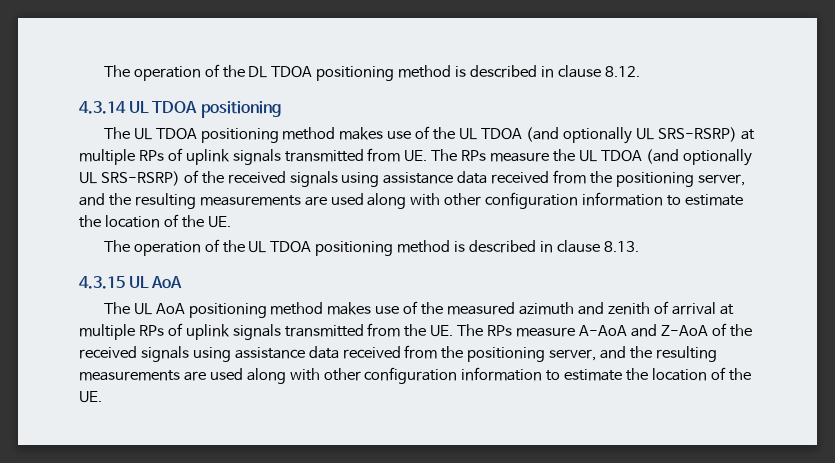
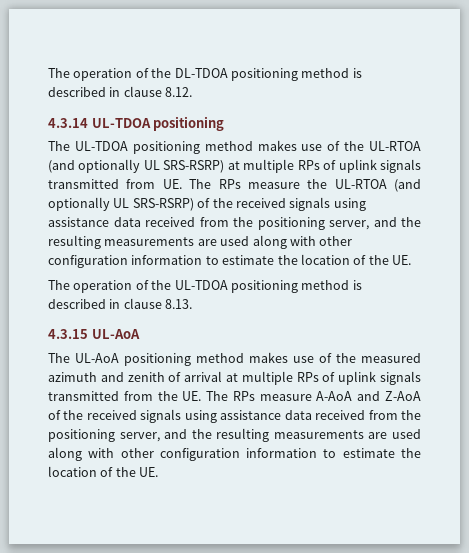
- The operation of the DL TDOA positioning method is described in clause 8.12.
+ The operation of the DL-TDOA positioning method is described in clause 8.12.
- 4.3.14 UL TDOA positioning
+ 4.3.14 UL-TDOA positioning
- The UL TDOA positioning method makes use of the UL TDOA (and optionally UL SRS-RSRP) at multiple RPs of uplink signals transmitted from UE. The RPs measure the UL TDOA (and optionally UL SRS-RSRP) of the received signals using assistance data received from the positioning server, and the resulting measurements are used along with other configuration information to estimate the location of the UE.
+ The UL-TDOA positioning method makes use of the UL-RTOA (and optionally UL SRS-RSRP) at multiple RPs of uplink signals transmitted from UE. The RPs measure the UL-RTOA (and optionally UL SRS-RSRP) of the received signals using assistance data received from the positioning server, and the resulting measurements are used along with other configuration information to estimate the location of the UE.
- The operation of the UL TDOA positioning method is described in clause 8.13.
+ The operation of the UL-TDOA positioning method is described in clause 8.13.
- 4.3.15 UL AoA
- The UL AoA positioning method makes use of the measured azimuth and zenith of arrival at multiple RPs of uplink signals transmitted from the UE. The RPs measure A-AoA and Z-AoA of the received signals using assistance data received from the positioning server, and the resulting measurements are used along with other configuration information to estimate the location of the UE.
+ 4.3.15 UL-AoA
+ The UL-AoA positioning method makes use of the measured azimuth and zenith of arrival at multiple RPs of uplink signals transmitted from the UE. The RPs measure A-AoA and Z-AoA of the received signals using assistance data received from the positioning server, and the resulting measurements are used along with other configuration information to estimate the location of the UE.

